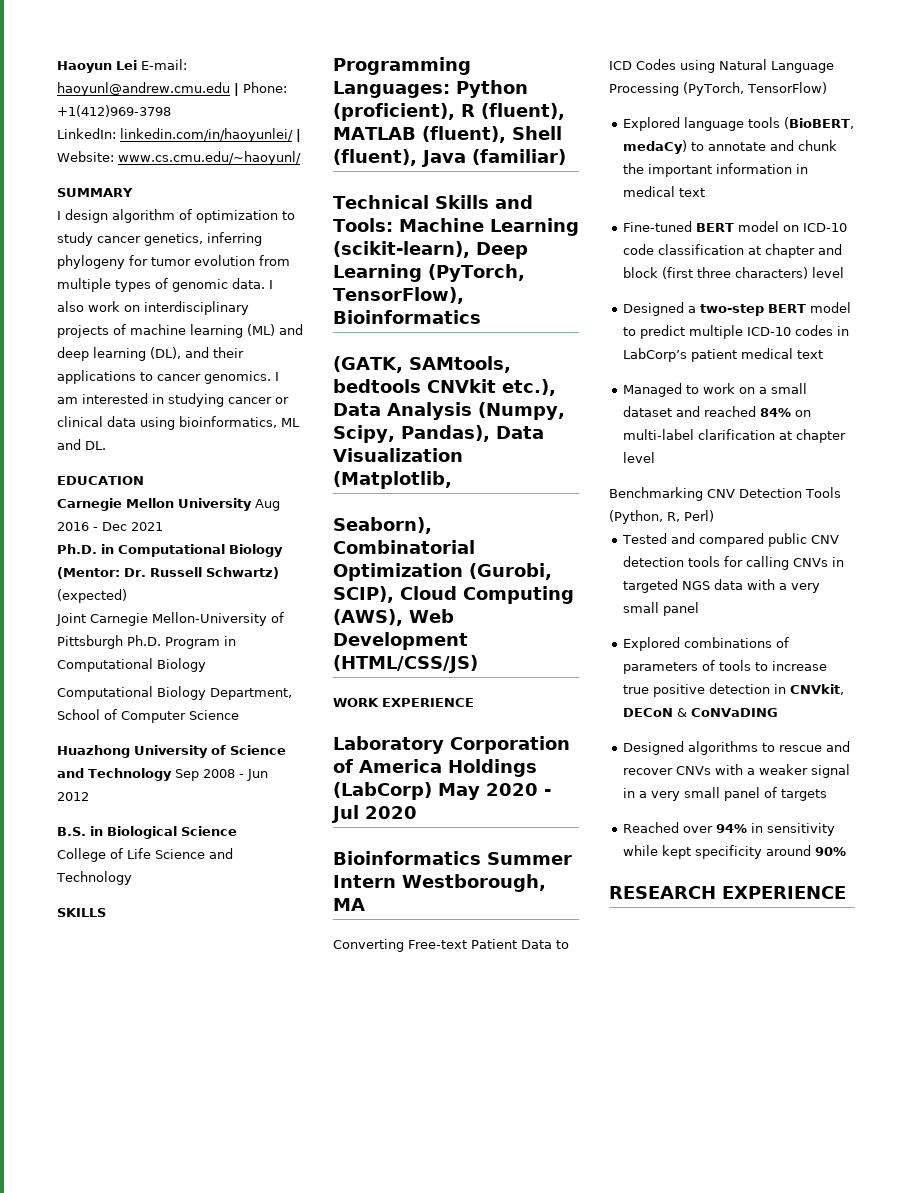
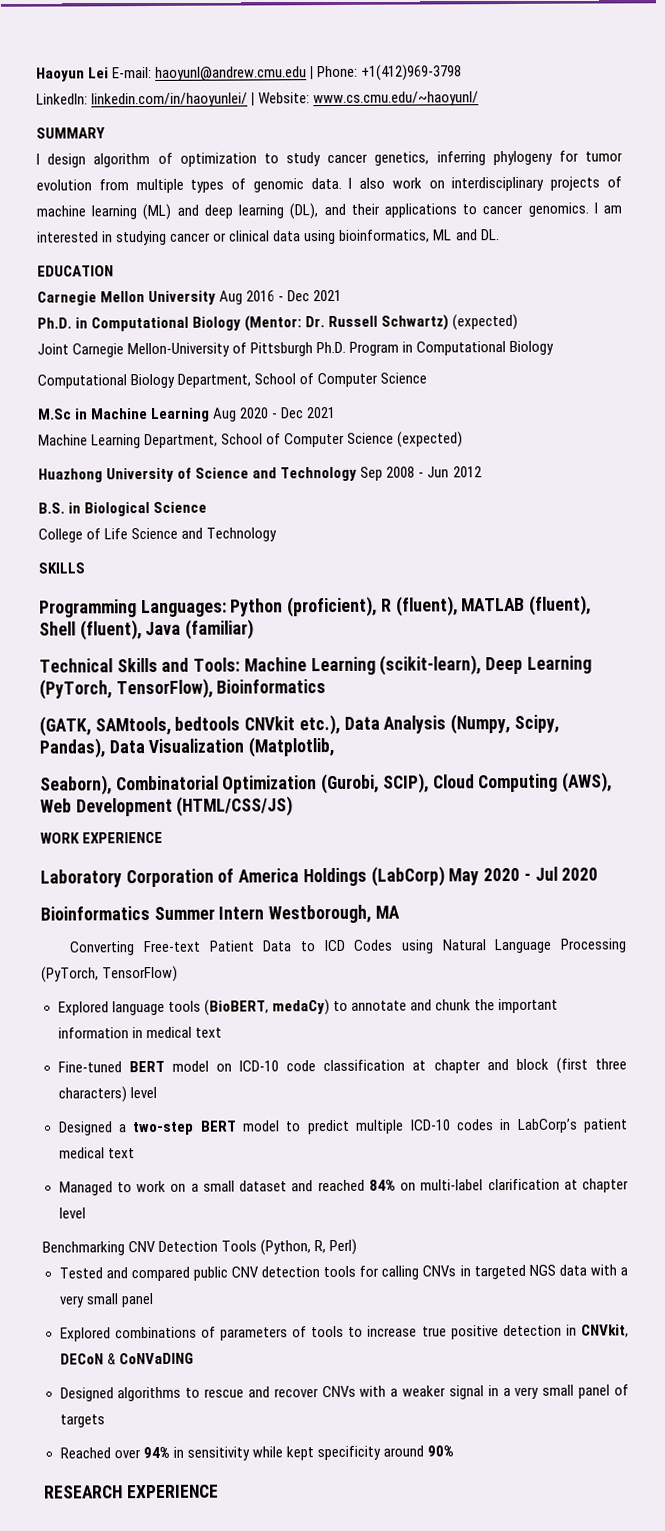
+ M.Sc in Machine Learning Aug 2020 - Dec 2021
+ Machine Learning Department, School of Computer Science (expected)

